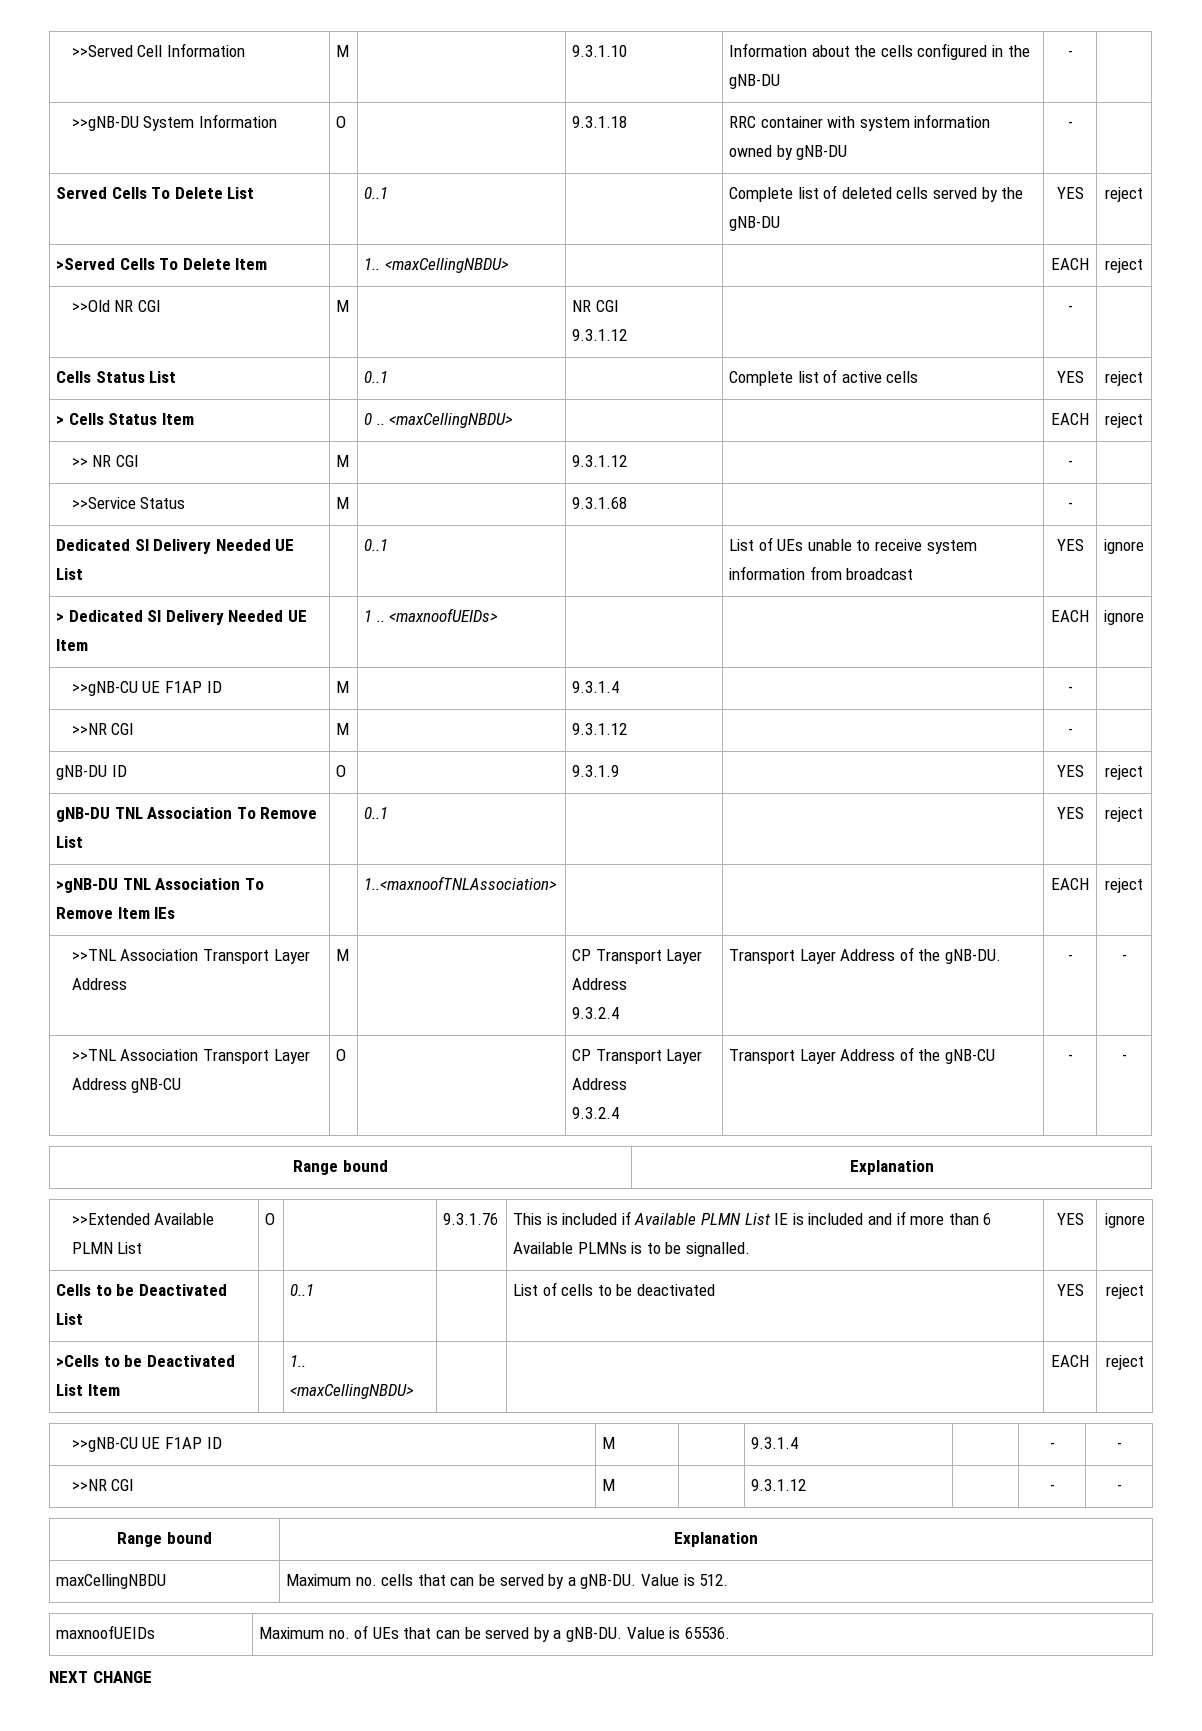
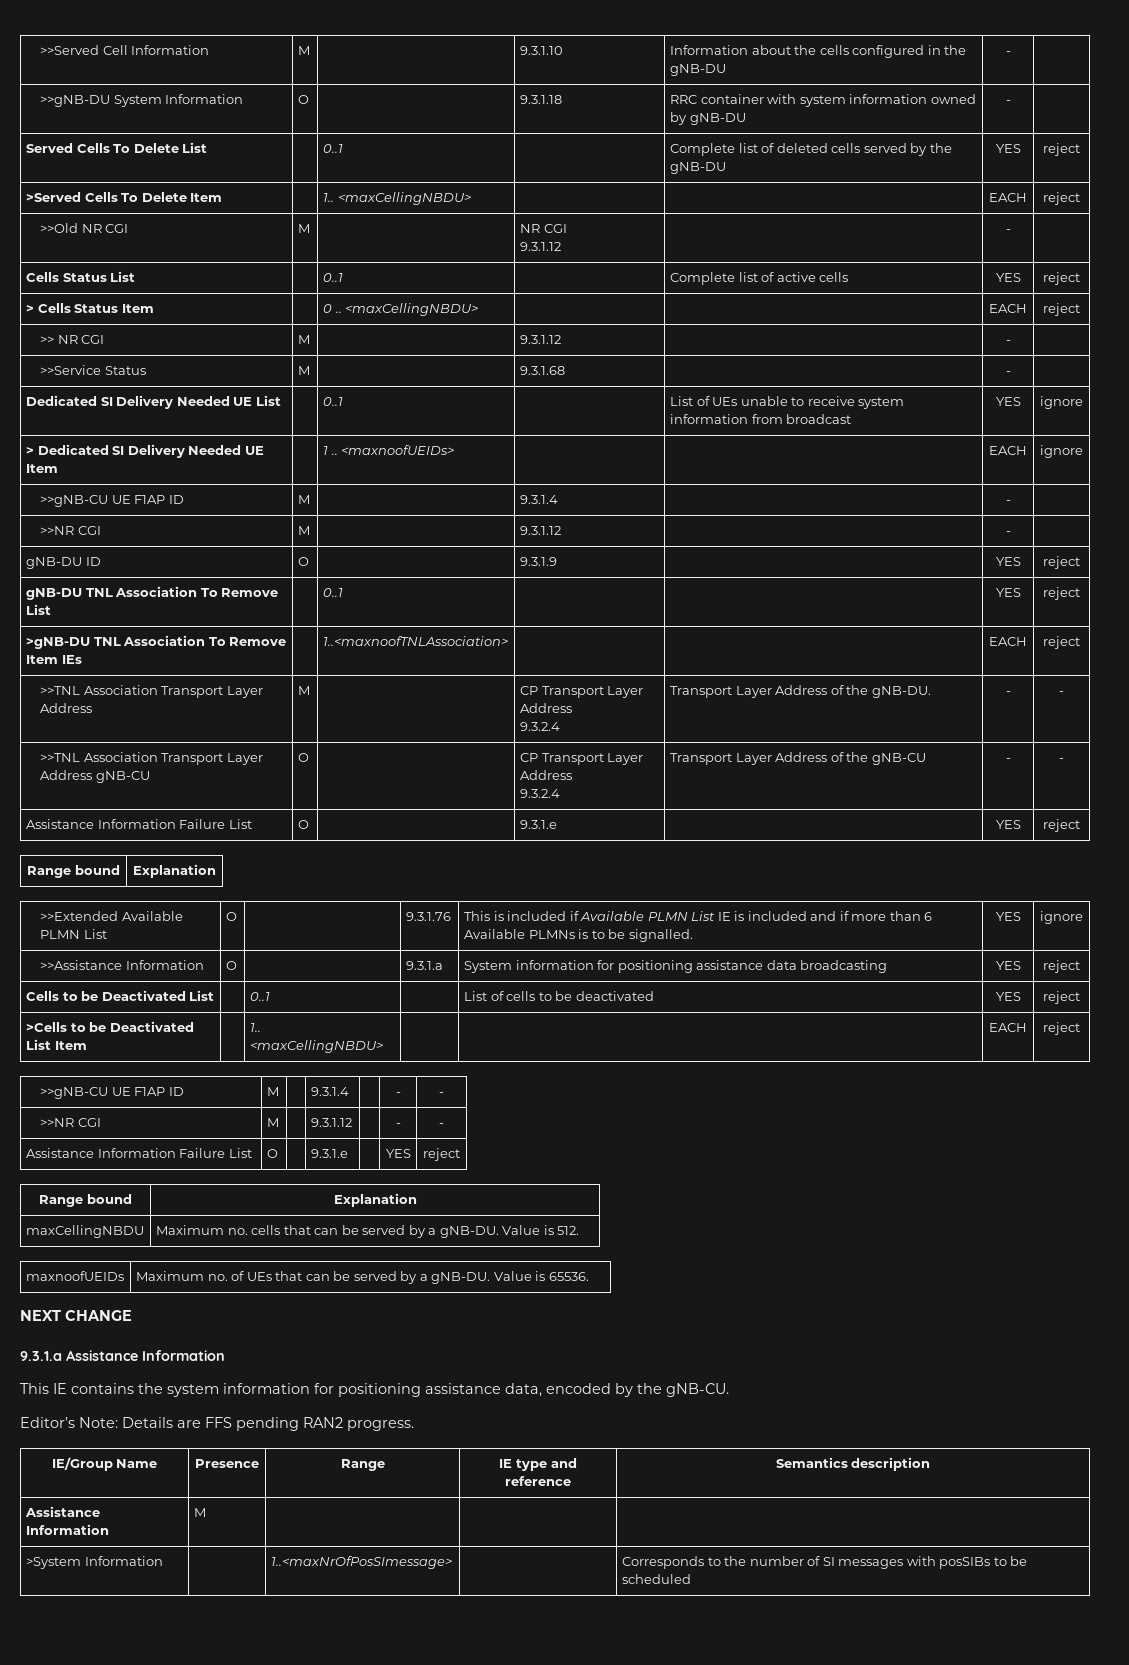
  >>TNL Association Transport Layer Address gNB-CU | O | | CP Transport Layer Address
  9.3.2.4 | Transport Layer Address of the gNB-CU | - | -
+ Assistance Information Failure List | O | | 9.3.1.e | | YES | reject
+ >>Assistance Information | O | | 9.3.1.a | System information for positioning assistance data broadcasting | YES | reject
  >>NR CGI | M | | 9.3.1.12 | | - | -
+ Assistance Information Failure List | O | | 9.3.1.e | | YES | reject
+ 9.3.1.a Assistance Information
+ This IE contains the system information for positioning assistance data, encoded by the gNB-CU.
+ Editor’s Note: Details are FFS pending RAN2 progress.
+ IE/Group Name | Presence | Range | IE type and reference | Semantics description
+ Assistance Information | M | | |
+ >System Information | | 1..<maxNrOfPosSImessage> | | Corresponds to the number of SI messages with posSIBs to be scheduled

